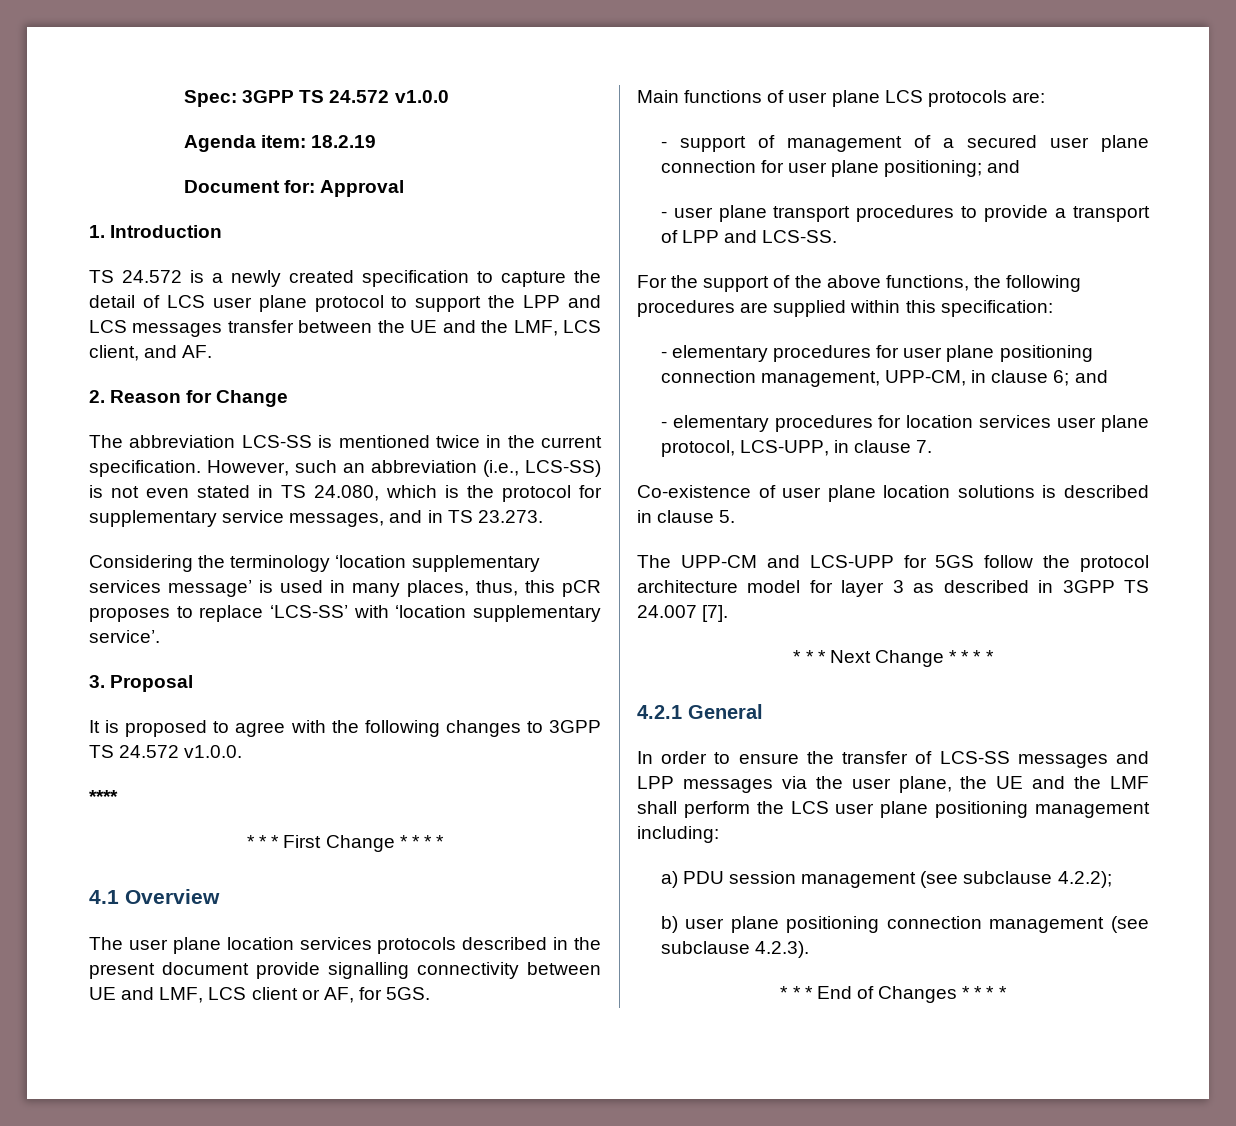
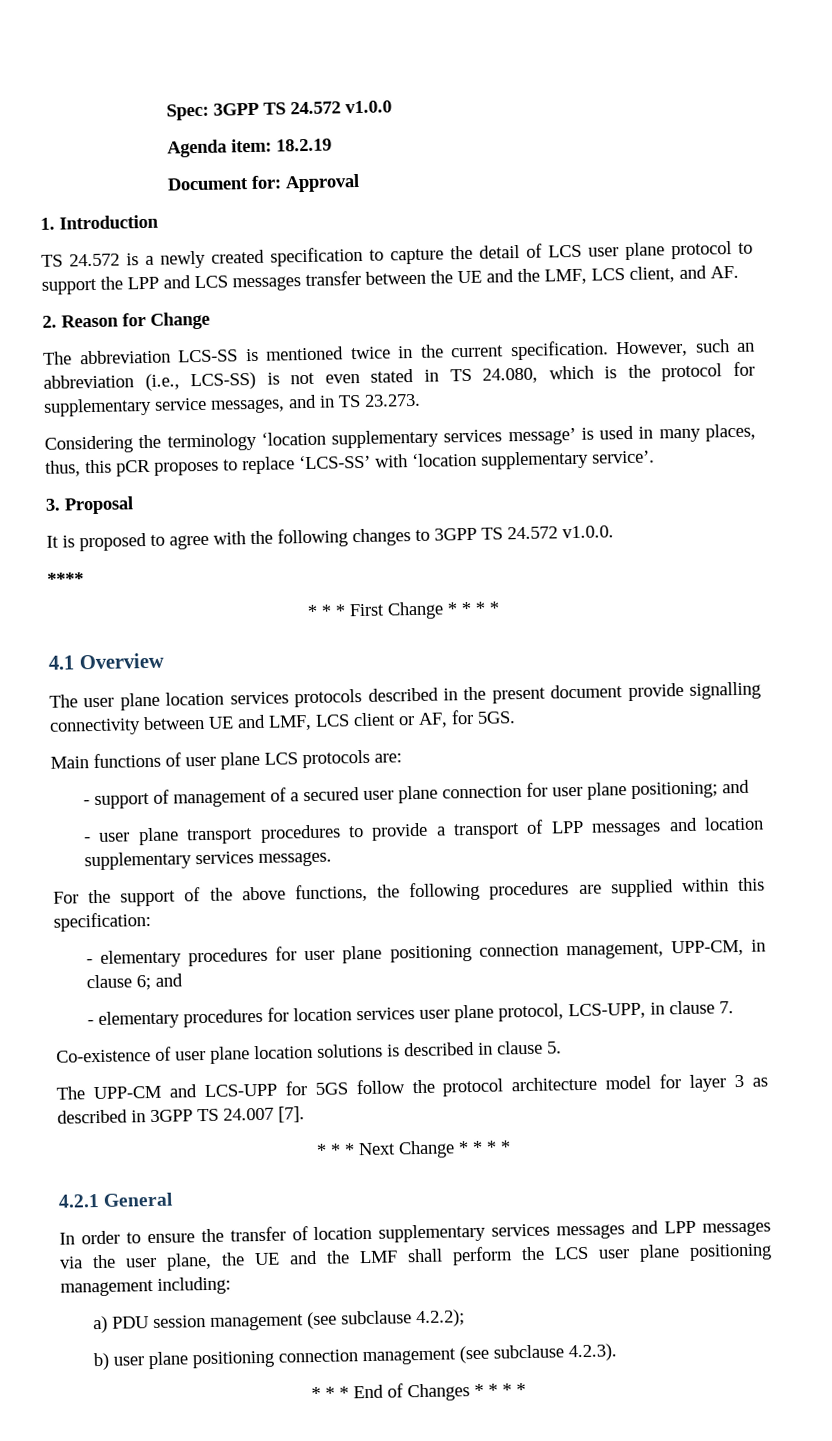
- - user plane transport procedures to provide a transport of LPP and LCS-SS.
+ - user plane transport procedures to provide a transport of LPP messages and location supplementary services messages.
- In order to ensure the transfer of LCS-SS messages and LPP messages via the user plane, the UE and the LMF shall perform the LCS user plane positioning management including:
+ In order to ensure the transfer of location supplementary services messages and LPP messages via the user plane, the UE and the LMF shall perform the LCS user plane positioning management including:

